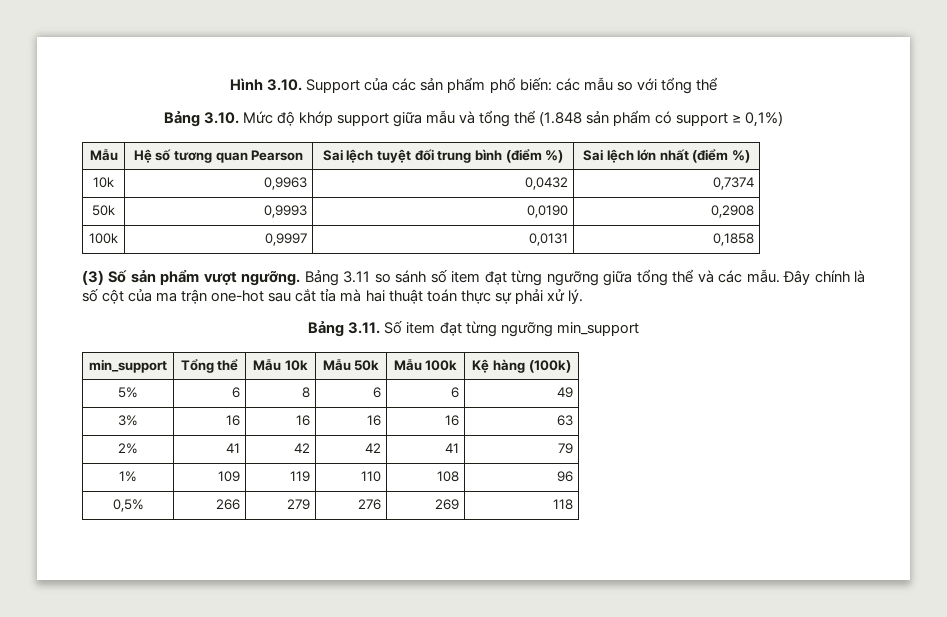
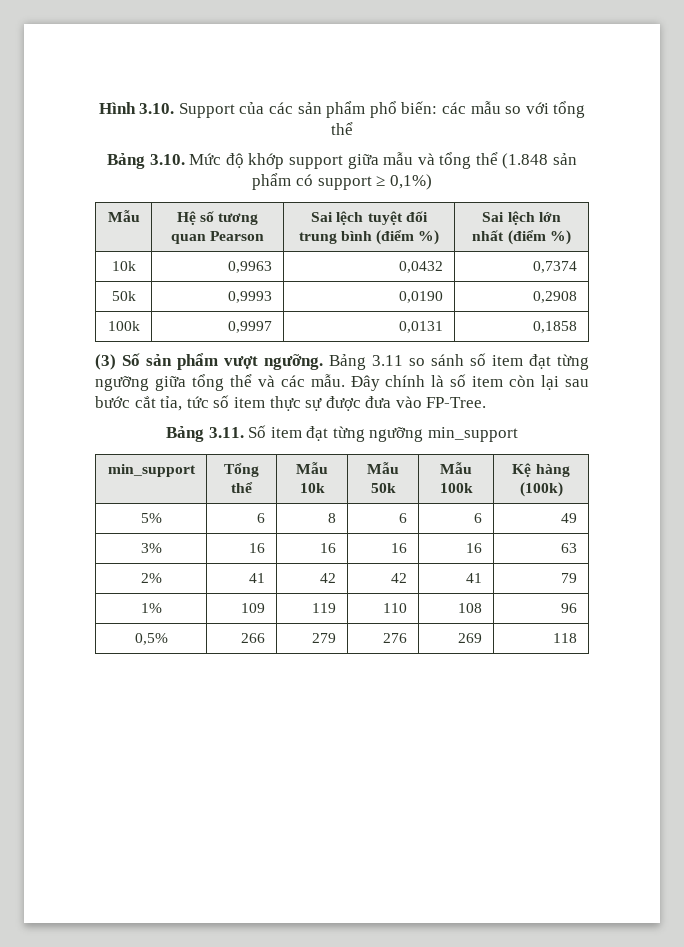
- Đây chính là số cột của ma trận one-hot sau cắt tỉa mà hai thuật toán thực sự phải xử lý.
+ Đây chính là số item còn lại sau bước cắt tỉa, tức số item thực sự được đưa vào FP-Tree.

